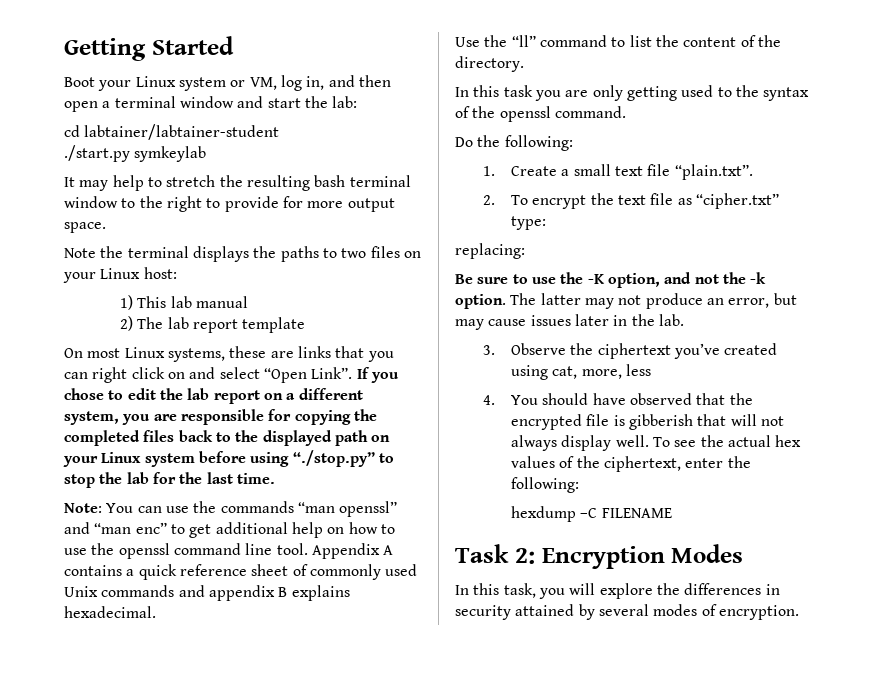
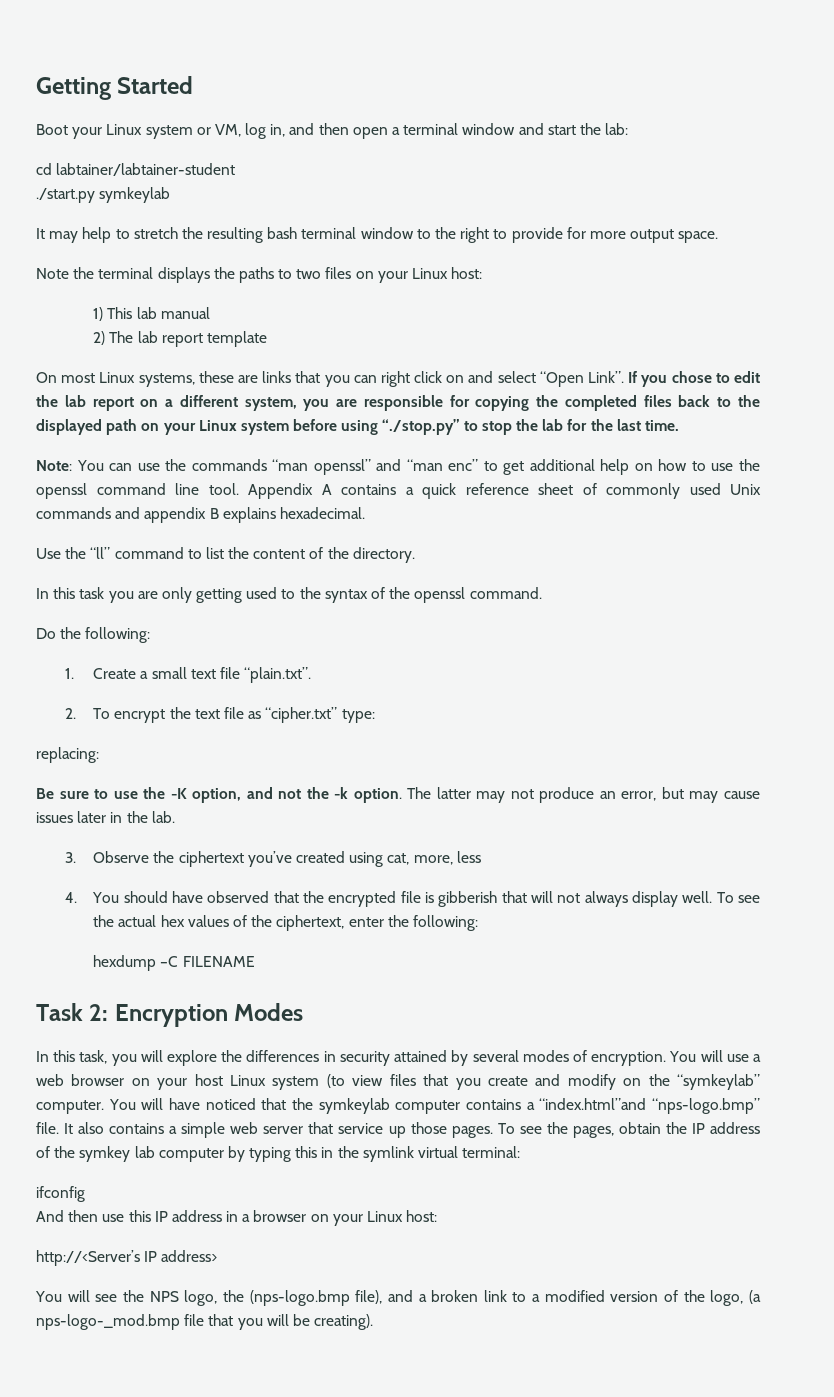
+ You will use a web browser on your host Linux system (to view files that you create and modify on the “symkeylab” computer. You will have noticed that the symkeylab computer contains a “index.html”and “nps-logo.bmp” file. It also contains a simple web server that service up those pages. To see the pages, obtain the IP address of the symkey lab computer by typing this in the symlink virtual terminal:
+ ifconfig
+ And then use this IP address in a browser on your Linux host:
+ http://<Server’s IP address>
+ You will see the NPS logo, the (nps-logo.bmp file), and a broken link to a modified version of the logo, (a nps-logo-_mod.bmp file that you will be creating).

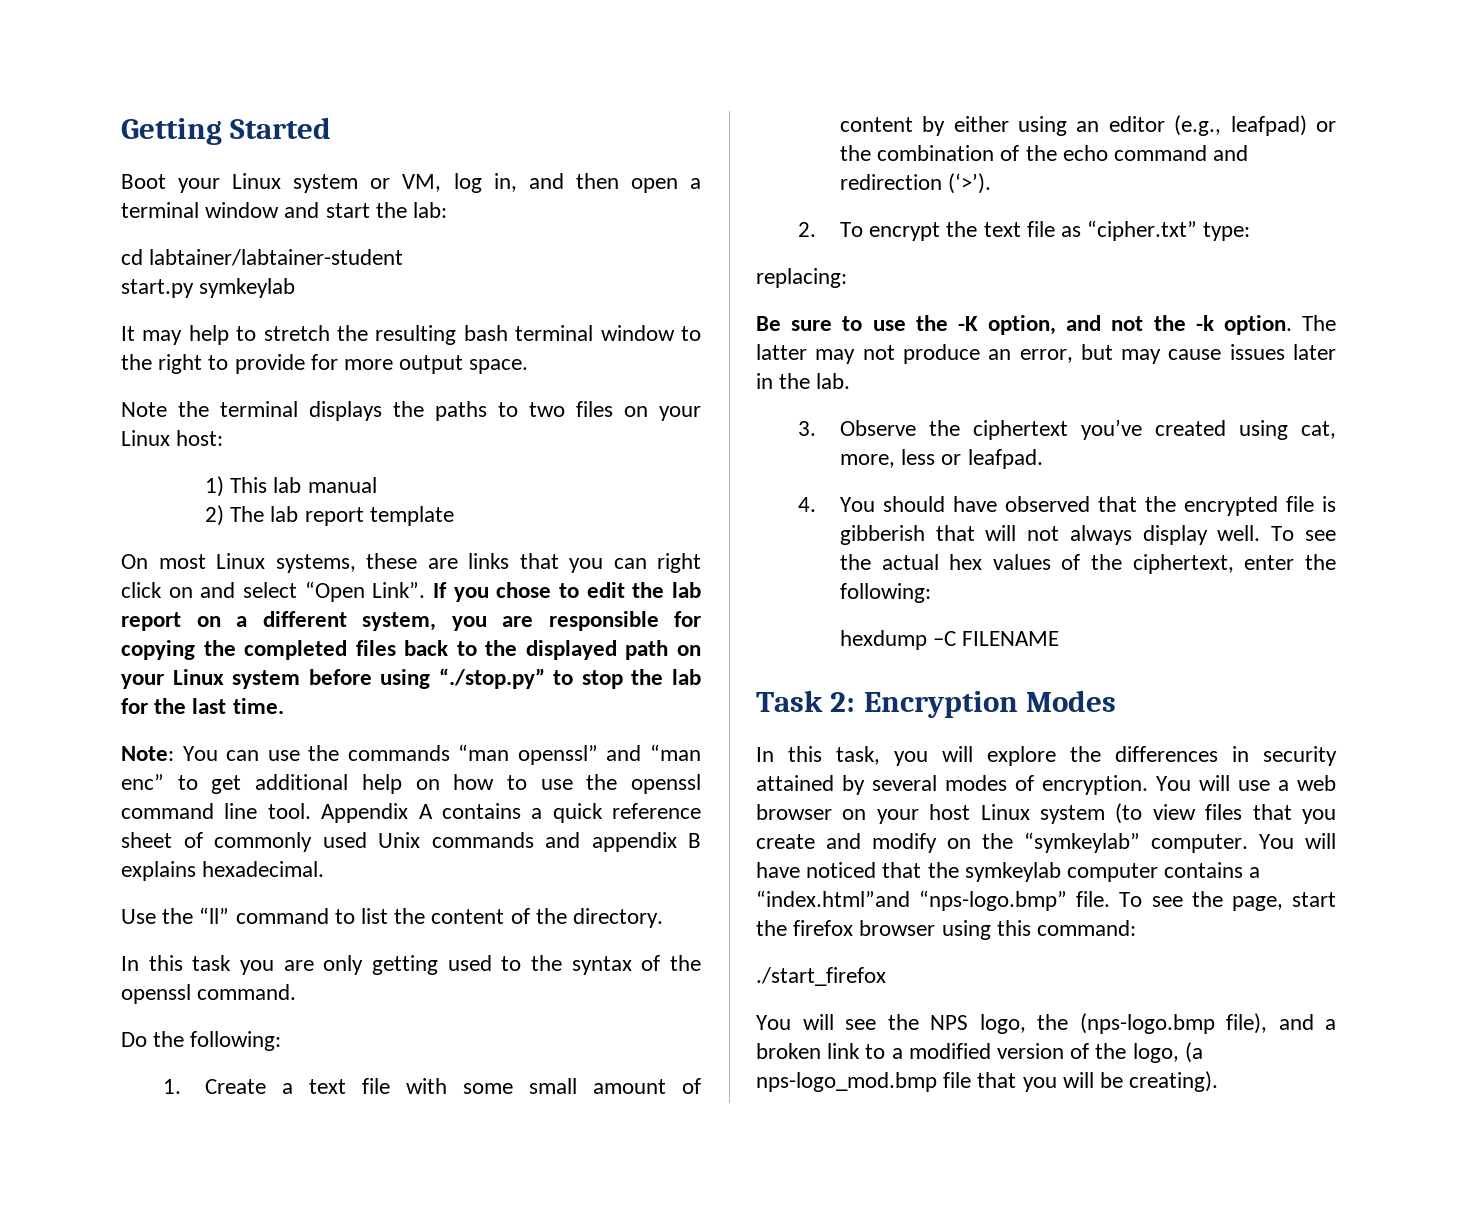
- ./start.py symkeylab
+ start.py symkeylab
- 1. Create a small text file “plain.txt”.
+ 1. Create a text file with some small amount of content by either using an editor (e.g., leafpad) or the combination of the echo command and redirection (‘>’).
- 3. Observe the ciphertext you’ve created using cat, more, less
+ 3. Observe the ciphertext you’ve created using cat, more, less or leafpad.
- It also contains a simple web server that service up those pages. To see the pages, obtain the IP address of the symkey lab computer by typing this in the symlink virtual terminal:
- ifconfig
- And then use this IP address in a browser on your Linux host:
- http://<Server’s IP address>
+ To see the page, start the firefox browser using this command:
+ ./start_firefox
- You will see the NPS logo, the (nps-logo.bmp file), and a broken link to a modified version of the logo, (a nps-logo-_mod.bmp file that you will be creating).
+ You will see the NPS logo, the (nps-logo.bmp file), and a broken link to a modified version of the logo, (a nps-logo_mod.bmp file that you will be creating).

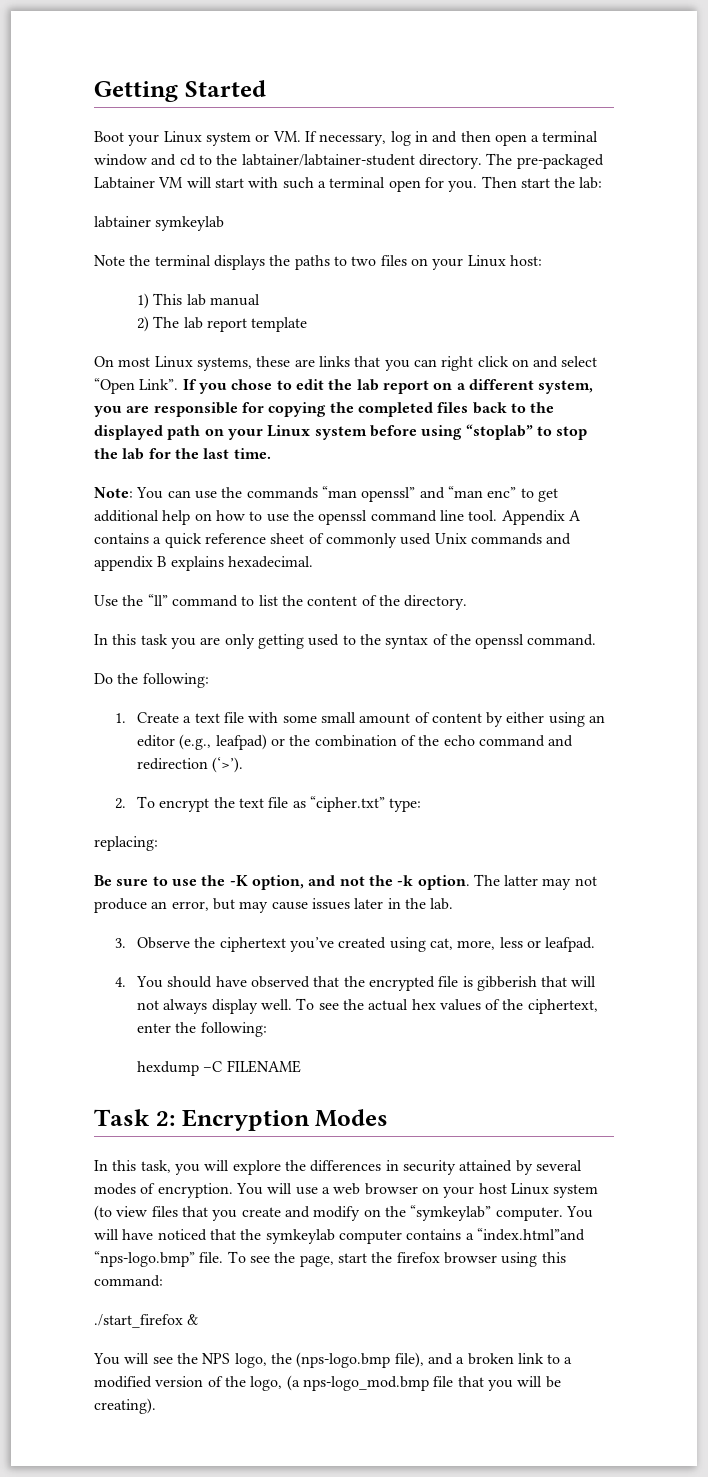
- Boot your Linux system or VM, log in, and then open a terminal window and start the lab:
- cd labtainer/labtainer-student
- start.py symkeylab
- It may help to stretch the resulting bash terminal window to the right to provide for more output space.
+ Boot your Linux system or VM. If necessary, log in and then open a terminal window and cd to the labtainer/labtainer-student directory. The pre-packaged Labtainer VM will start with such a terminal open for you. Then start the lab:
+ labtainer symkeylab
- If you chose to edit the lab report on a different system, you are responsible for copying the completed files back to the displayed path on your Linux system before using “./stop.py” to stop the lab for the last time.
+ If you chose to edit the lab report on a different system, you are responsible for copying the completed files back to the displayed path on your Linux system before using “stoplab” to stop the lab for the last time.
- ./start_firefox
+ ./start_firefox &

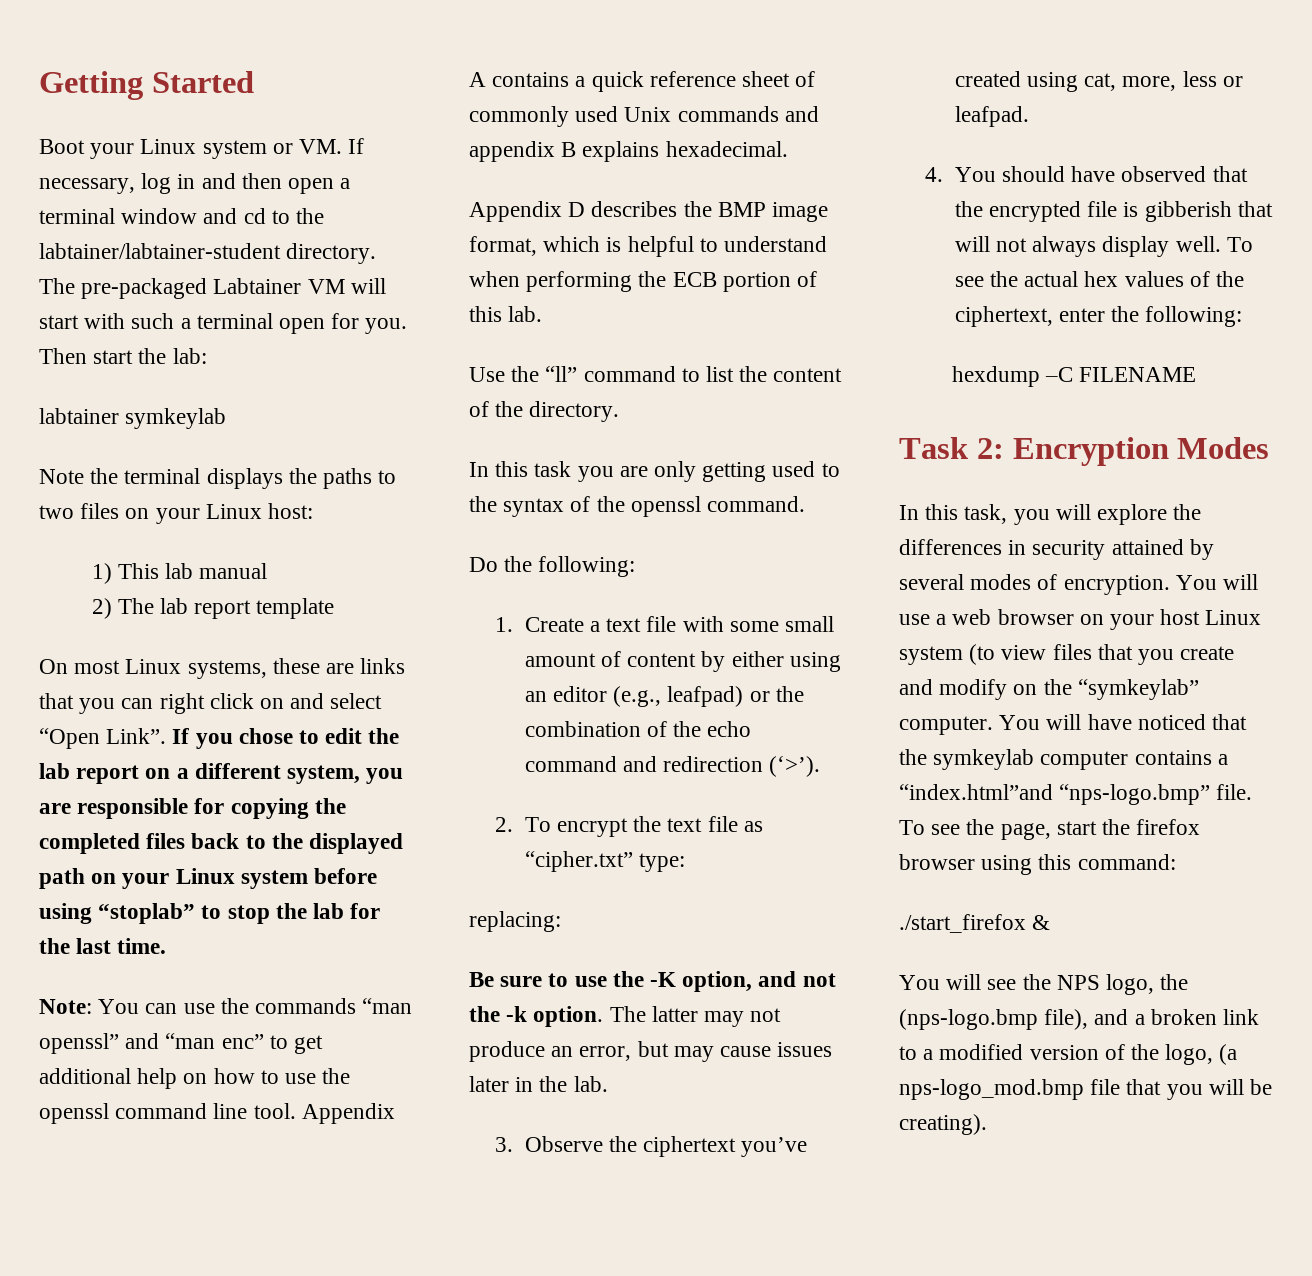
+ Appendix D describes the BMP image format, which is helpful to understand when performing the ECB portion of this lab.

